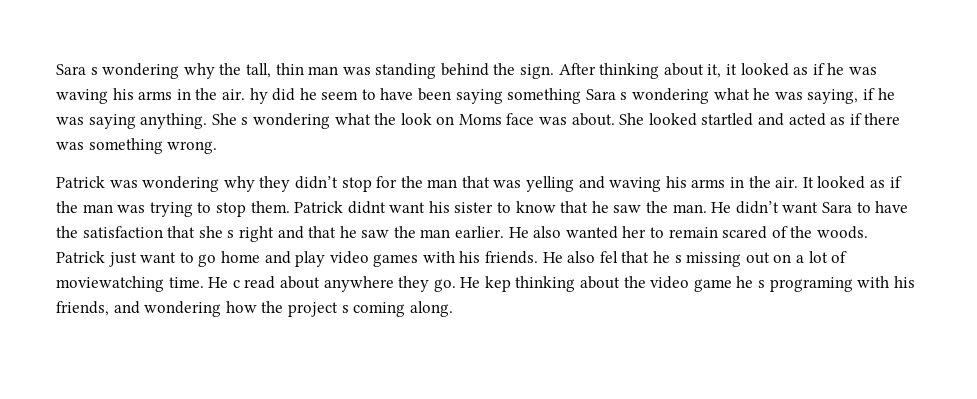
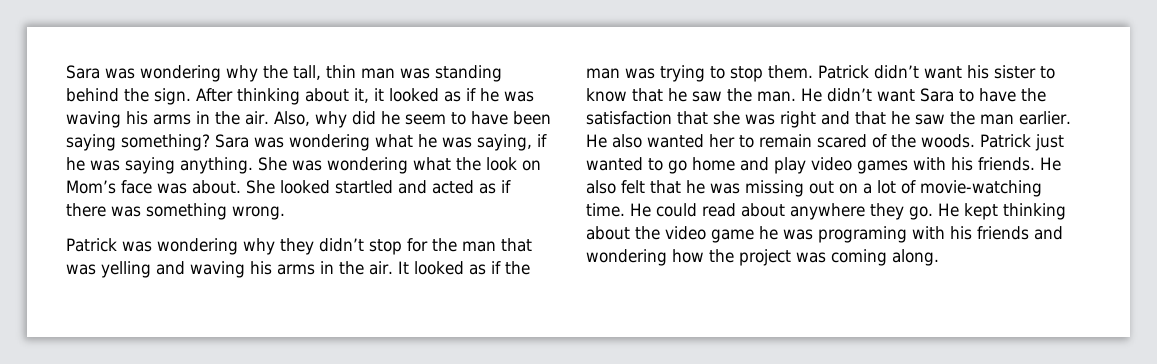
- Sara s wondering why the tall, thin man was standing behind the sign.
+ Sara was wondering why the tall, thin man was standing behind the sign.
- After thinking about it, it looked as if he was waving his arms in the air. hy did he seem to have been saying something Sara s wondering what he was saying, if he was saying anything.
+ After thinking about it, it looked as if he was waving his arms in the air. Also, why did he seem to have been saying something? Sara was wondering what he was saying, if he was saying anything.
- She s wondering what the look on Moms face was about.
+ She was wondering what the look on Mom’s face was about.
- Patrick didnt want his sister to know that he saw the man.
+ Patrick didn’t want his sister to know that he saw the man.
- He didn’t want Sara to have the satisfaction that she s right and that he saw the man earlier.
+ He didn’t want Sara to have the satisfaction that she was right and that he saw the man earlier.
- Patrick just want to go home and play video games with his friends.
+ Patrick just wanted to go home and play video games with his friends.
- He also fel that he s missing out on a lot of moviewatching time.
+ He also felt that he was missing out on a lot of movie-watching time.
- He c read about anywhere they go.
+ He could read about anywhere they go.
- He kep thinking about the video game he s programing with his friends, and wondering how the project s coming along.
+ He kept thinking about the video game he was programing with his friends and wondering how the project was coming along.

